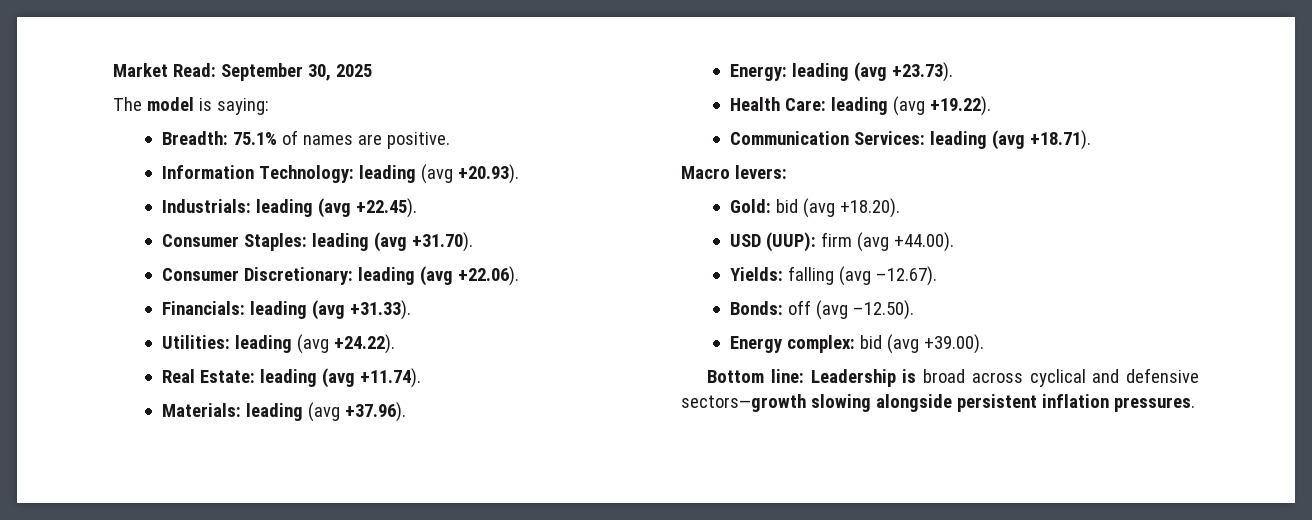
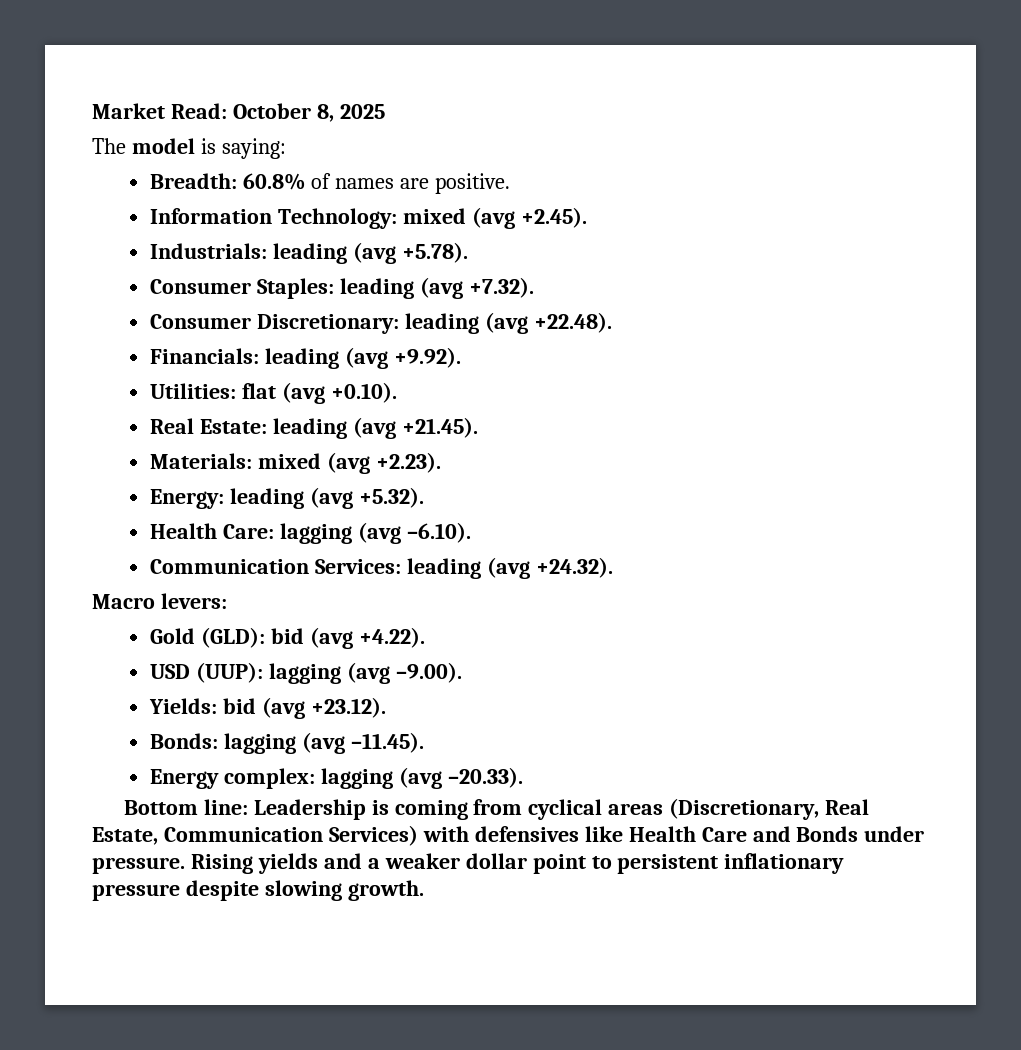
- Market Read: September 30, 2025
+ Market Read: October 8, 2025
- Breadth: 75.1% of names are positive.
+ Breadth: 60.8% of names are positive.
- Information Technology: leading (avg +20.93).
+ Information Technology: mixed (avg +2.45).
- Industrials: leading (avg +22.45).
+ Industrials: leading (avg +5.78).
- Consumer Staples: leading (avg +31.70).
+ Consumer Staples: leading (avg +7.32).
- Consumer Discretionary: leading (avg +22.06).
+ Consumer Discretionary: leading (avg +22.48).
- Financials: leading (avg +31.33).
+ Financials: leading (avg +9.92).
- Utilities: leading (avg +24.22).
+ Utilities: flat (avg +0.10).
- Real Estate: leading (avg +11.74).
+ Real Estate: leading (avg +21.45).
- Materials: leading (avg +37.96).
+ Materials: mixed (avg +2.23).
- Energy: leading (avg +23.73).
+ Energy: leading (avg +5.32).
- Health Care: leading (avg +19.22).
+ Health Care: lagging (avg –6.10).
- Communication Services: leading (avg +18.71).
+ Communication Services: leading (avg +24.32).
- Gold: bid (avg +18.20).
+ Gold (GLD): bid (avg +4.22).
- USD (UUP): firm (avg +44.00).
- Yields: falling (avg –12.67).
- Bonds: off (avg –12.50).
+ USD (UUP): lagging (avg –9.00).
+ Yields: bid (avg +23.12).
+ Bonds: lagging (avg –11.45).
- Energy complex: bid (avg +39.00).
+ Energy complex: lagging (avg –20.33).
- Bottom line: Leadership is broad across cyclical and defensive sectors—growth slowing alongside persistent inflation pressures.
+ Bottom line: Leadership is coming from cyclical areas (Discretionary, Real Estate, Communication Services) with defensives like Health Care and Bonds under pressure. Rising yields and a weaker dollar point to persistent inflationary pressure despite slowing growth.

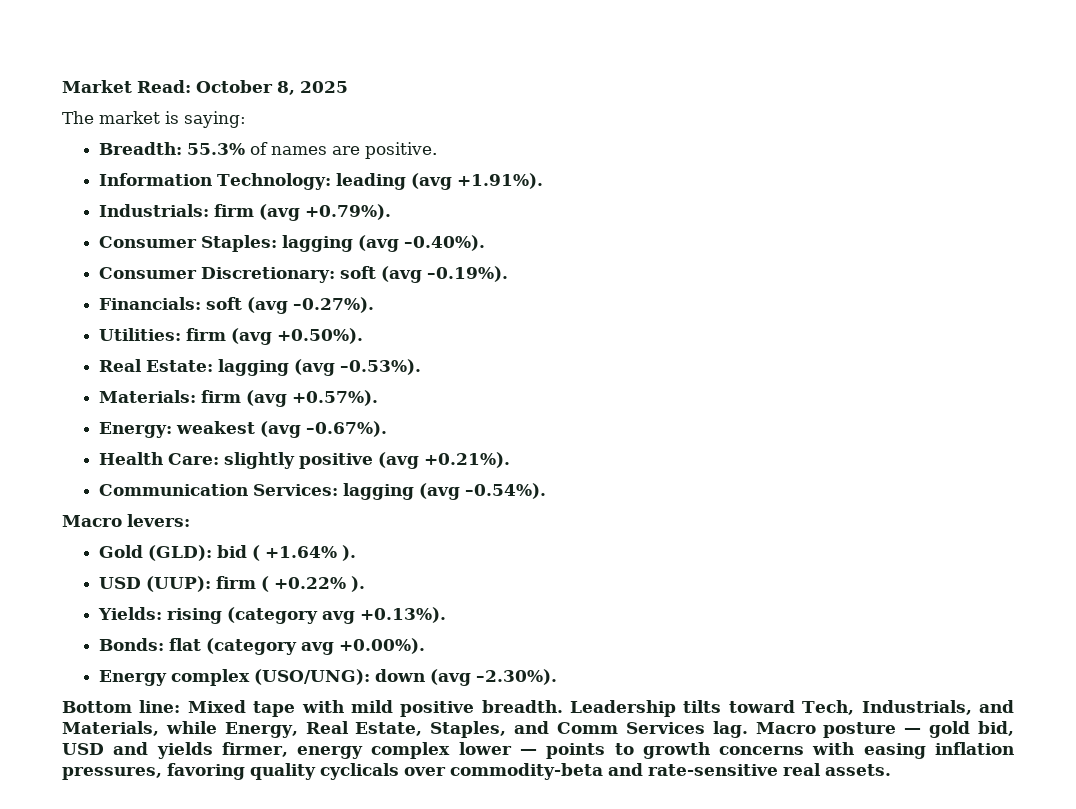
- The model is saying:
+ The market is saying:
- Breadth: 60.8% of names are positive.
+ Breadth: 55.3% of names are positive.
- Information Technology: mixed (avg +2.45).
- Industrials: leading (avg +5.78).
+ Information Technology: leading (avg +1.91%).
+ Industrials: firm (avg +0.79%).
- Consumer Staples: leading (avg +7.32).
+ Consumer Staples: lagging (avg –0.40%).
- Consumer Discretionary: leading (avg +22.48).
- Financials: leading (avg +9.92).
- Utilities: flat (avg +0.10).
- Real Estate: leading (avg +21.45).
- Materials: mixed (avg +2.23).
- Energy: leading (avg +5.32).
- Health Care: lagging (avg –6.10).
+ Consumer Discretionary: soft (avg –0.19%).
+ Financials: soft (avg –0.27%).
+ Utilities: firm (avg +0.50%).
+ Real Estate: lagging (avg –0.53%).
+ Materials: firm (avg +0.57%).
+ Energy: weakest (avg –0.67%).
+ Health Care: slightly positive (avg +0.21%).
- Communication Services: leading (avg +24.32).
+ Communication Services: lagging (avg –0.54%).
- Gold (GLD): bid (avg +4.22).
+ Gold (GLD): bid ( +1.64% ).
- USD (UUP): lagging (avg –9.00).
- Yields: bid (avg +23.12).
- Bonds: lagging (avg –11.45).
- Energy complex: lagging (avg –20.33).
- Bottom line: Leadership is coming from cyclical areas (Discretionary, Real Estate, Communication Services) with defensives like Health Care and Bonds under pressure. Rising yields and a weaker dollar point to persistent inflationary pressure despite slowing growth.
+ USD (UUP): firm ( +0.22% ).
+ Yields: rising (category avg +0.13%).
+ Bonds: flat (category avg +0.00%).
+ Energy complex (USO/UNG): down (avg –2.30%).
+ Bottom line: Mixed tape with mild positive breadth. Leadership tilts toward Tech, Industrials, and Materials, while Energy, Real Estate, Staples, and Comm Services lag. Macro posture — gold bid, USD and yields firmer, energy complex lower — points to growth concerns with easing inflation pressures, favoring quality cyclicals over commodity-beta and rate-sensitive real assets.

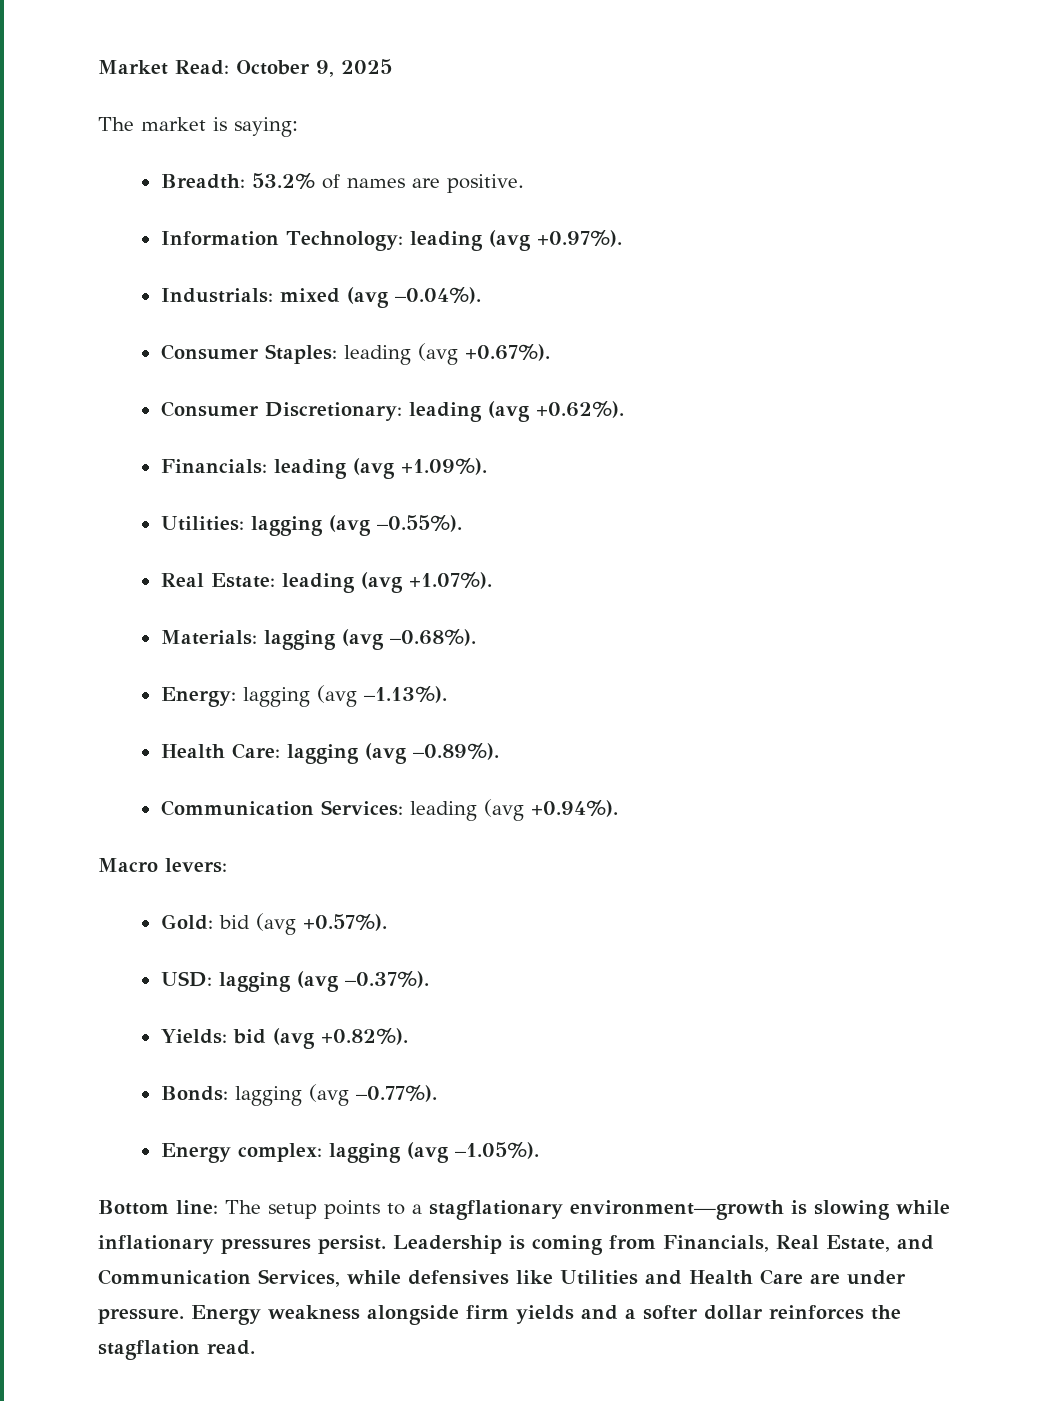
- Market Read: October 8, 2025
+ Market Read: October 9, 2025
- Breadth: 55.3% of names are positive.
+ Breadth: 53.2% of names are positive.
- Information Technology: leading (avg +1.91%).
+ Information Technology: leading (avg +0.97%).
- Industrials: firm (avg +0.79%).
+ Industrials: mixed (avg –0.04%).
- Consumer Staples: lagging (avg –0.40%).
+ Consumer Staples: leading (avg +0.67%).
- Consumer Discretionary: soft (avg –0.19%).
- Financials: soft (avg –0.27%).
- Utilities: firm (avg +0.50%).
- Real Estate: lagging (avg –0.53%).
- Materials: firm (avg +0.57%).
- Energy: weakest (avg –0.67%).
- Health Care: slightly positive (avg +0.21%).
+ Consumer Discretionary: leading (avg +0.62%).
+ Financials: leading (avg +1.09%).
+ Utilities: lagging (avg –0.55%).
+ Real Estate: leading (avg +1.07%).
+ Materials: lagging (avg –0.68%).
+ Energy: lagging (avg –1.13%).
+ Health Care: lagging (avg –0.89%).
- Communication Services: lagging (avg –0.54%).
+ Communication Services: leading (avg +0.94%).
- Gold (GLD): bid ( +1.64% ).
- USD (UUP): firm ( +0.22% ).
- Yields: rising (category avg +0.13%).
- Bonds: flat (category avg +0.00%).
- Energy complex (USO/UNG): down (avg –2.30%).
- Bottom line: Mixed tape with mild positive breadth. Leadership tilts toward Tech, Industrials, and Materials, while Energy, Real Estate, Staples, and Comm Services lag. Macro posture — gold bid, USD and yields firmer, energy complex lower — points to growth concerns with easing inflation pressures, favoring quality cyclicals over commodity-beta and rate-sensitive real assets.
+ Gold: bid (avg +0.57%).
+ USD: lagging (avg –0.37%).
+ Yields: bid (avg +0.82%).
+ Bonds: lagging (avg –0.77%).
+ Energy complex: lagging (avg –1.05%).
+ Bottom line: The setup points to a stagflationary environment—growth is slowing while inflationary pressures persist. Leadership is coming from Financials, Real Estate, and Communication Services, while defensives like Utilities and Health Care are under pressure. Energy weakness alongside firm yields and a softer dollar reinforces the stagflation read.

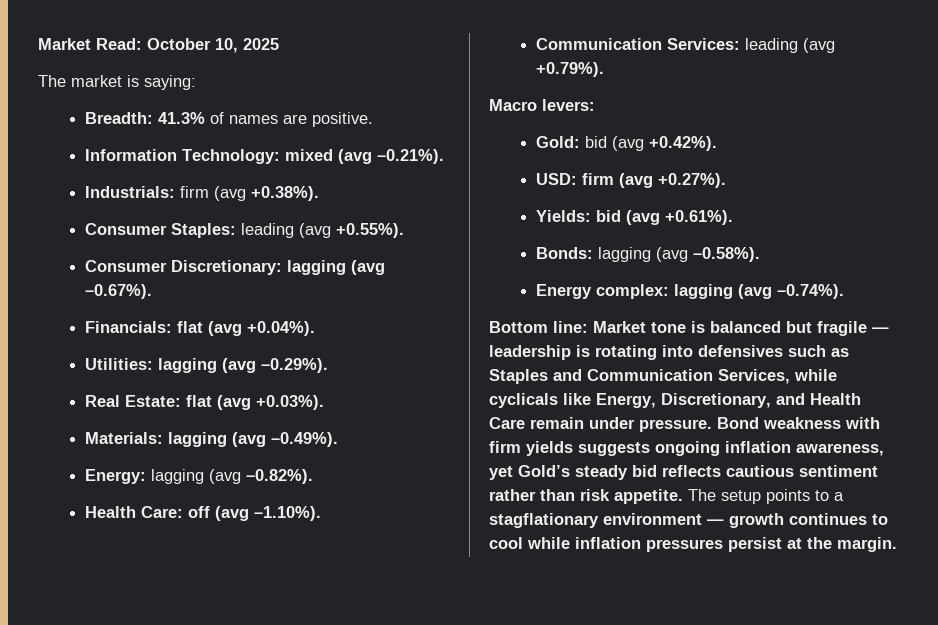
- Market Read: October 9, 2025
+ Market Read: October 10, 2025
- Breadth: 53.2% of names are positive.
+ Breadth: 41.3% of names are positive.
- Information Technology: leading (avg +0.97%).
- Industrials: mixed (avg –0.04%).
+ Information Technology: mixed (avg –0.21%).
+ Industrials: firm (avg +0.38%).
- Consumer Staples: leading (avg +0.67%).
+ Consumer Staples: leading (avg +0.55%).
- Consumer Discretionary: leading (avg +0.62%).
- Financials: leading (avg +1.09%).
+ Consumer Discretionary: lagging (avg –0.67%).
+ Financials: flat (avg +0.04%).
- Utilities: lagging (avg –0.55%).
+ Utilities: lagging (avg –0.29%).
- Real Estate: leading (avg +1.07%).
+ Real Estate: flat (avg +0.03%).
- Materials: lagging (avg –0.68%).
+ Materials: lagging (avg –0.49%).
- Energy: lagging (avg –1.13%).
+ Energy: lagging (avg –0.82%).
- Health Care: lagging (avg –0.89%).
+ Health Care: off (avg –1.10%).
- Communication Services: leading (avg +0.94%).
+ Communication Services: leading (avg +0.79%).
- Gold: bid (avg +0.57%).
+ Gold: bid (avg +0.42%).
- USD: lagging (avg –0.37%).
+ USD: firm (avg +0.27%).
- Yields: bid (avg +0.82%).
+ Yields: bid (avg +0.61%).
- Bonds: lagging (avg –0.77%).
+ Bonds: lagging (avg –0.58%).
- Energy complex: lagging (avg –1.05%).
+ Energy complex: lagging (avg –0.74%).
- Bottom line: The setup points to a stagflationary environment—growth is slowing while inflationary pressures persist. Leadership is coming from Financials, Real Estate, and Communication Services, while defensives like Utilities and Health Care are under pressure. Energy weakness alongside firm yields and a softer dollar reinforces the stagflation read.
+ Bottom line: Market tone is balanced but fragile — leadership is rotating into defensives such as Staples and Communication Services, while cyclicals like Energy, Discretionary, and Health Care remain under pressure. Bond weakness with firm yields suggests ongoing inflation awareness, yet Gold’s steady bid reflects cautious sentiment rather than risk appetite. The setup points to a stagflationary environment — growth continues to cool while inflation pressures persist at the margin.

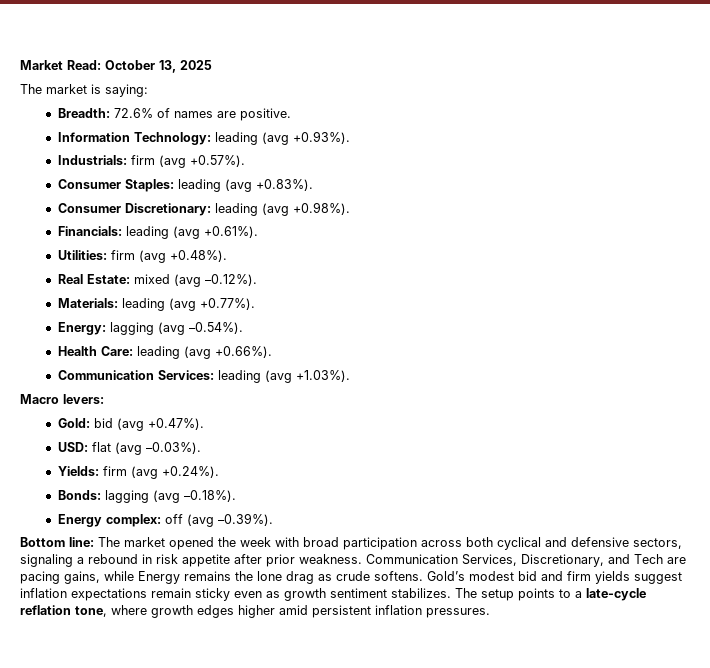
- Market Read: October 10, 2025
+ Market Read: October 13, 2025
- Breadth: 41.3% of names are positive.
+ Breadth: 72.6% of names are positive.
- Information Technology: mixed (avg –0.21%).
+ Information Technology: leading (avg +0.93%).
- Industrials: firm (avg +0.38%).
+ Industrials: firm (avg +0.57%).
- Consumer Staples: leading (avg +0.55%).
+ Consumer Staples: leading (avg +0.83%).
- Consumer Discretionary: lagging (avg –0.67%).
- Financials: flat (avg +0.04%).
- Utilities: lagging (avg –0.29%).
- Real Estate: flat (avg +0.03%).
- Materials: lagging (avg –0.49%).
+ Consumer Discretionary: leading (avg +0.98%).
+ Financials: leading (avg +0.61%).
+ Utilities: firm (avg +0.48%).
+ Real Estate: mixed (avg –0.12%).
+ Materials: leading (avg +0.77%).
- Energy: lagging (avg –0.82%).
+ Energy: lagging (avg –0.54%).
- Health Care: off (avg –1.10%).
+ Health Care: leading (avg +0.66%).
- Communication Services: leading (avg +0.79%).
+ Communication Services: leading (avg +1.03%).
- Gold: bid (avg +0.42%).
+ Gold: bid (avg +0.47%).
- USD: firm (avg +0.27%).
- Yields: bid (avg +0.61%).
+ USD: flat (avg –0.03%).
+ Yields: firm (avg +0.24%).
- Bonds: lagging (avg –0.58%).
+ Bonds: lagging (avg –0.18%).
- Energy complex: lagging (avg –0.74%).
+ Energy complex: off (avg –0.39%).
- Bottom line: Market tone is balanced but fragile — leadership is rotating into defensives such as Staples and Communication Services, while cyclicals like Energy, Discretionary, and Health Care remain under pressure. Bond weakness with firm yields suggests ongoing inflation awareness, yet Gold’s steady bid reflects cautious sentiment rather than risk appetite.
+ Bottom line: The market opened the week with broad participation across both cyclical and defensive sectors, signaling a rebound in risk appetite after prior weakness. Communication Services, Discretionary, and Tech are pacing gains, while Energy remains the lone drag as crude softens. Gold’s modest bid and firm yields suggest inflation expectations remain sticky even as growth sentiment stabilizes.
- The setup points to a stagflationary environment — growth continues to cool while inflation pressures persist at the margin.
+ The setup points to a late-cycle reflation tone, where growth edges higher amid persistent inflation pressures.

